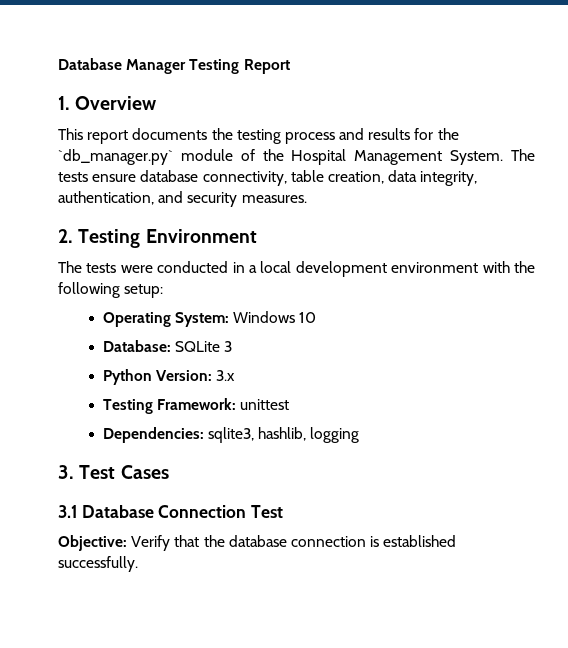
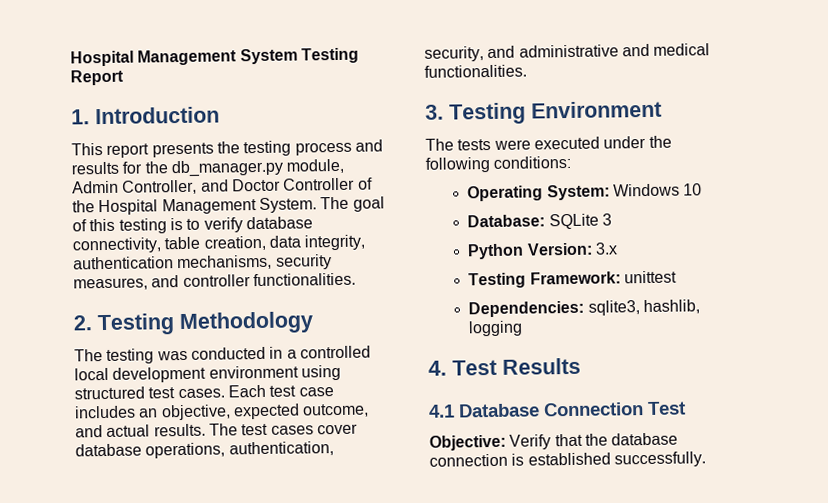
- Database Manager Testing Report
+ Hospital Management System Testing Report
- 1. Overview
+ 1. Introduction
- This report documents the testing process and results for the `db_manager.py` module of the Hospital Management System.
+ This report presents the testing process and results for the db_manager.py module, Admin Controller, and Doctor Controller of the Hospital Management System.
- The tests ensure database connectivity, table creation, data integrity, authentication, and security measures.
- 2. Testing Environment
- The tests were conducted in a local development environment with the following setup:
+ The goal of this testing is to verify database connectivity, table creation, data integrity, authentication mechanisms, security measures, and controller functionalities.
+ 2. Testing Methodology
+ The testing was conducted in a controlled local development environment using structured test cases. Each test case includes an objective, expected outcome, and actual results. The test cases cover database operations, authentication, security, and administrative and medical functionalities.
+ 3. Testing Environment
+ The tests were executed under the following conditions:
- 3. Test Cases
- 3.1 Database Connection Test
+ 4. Test Results
+ 4.1 Database Connection Test

